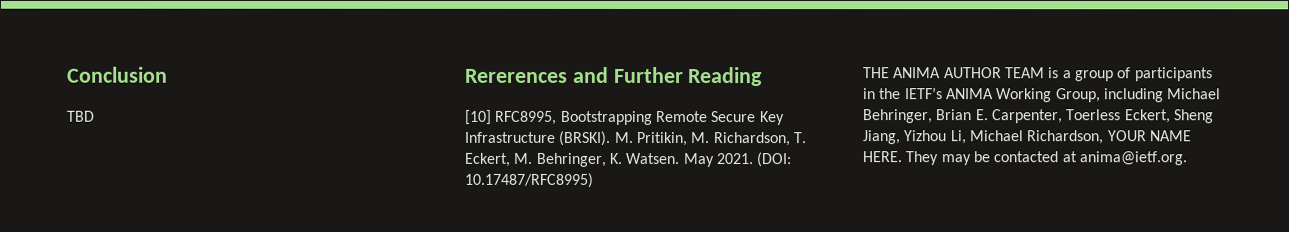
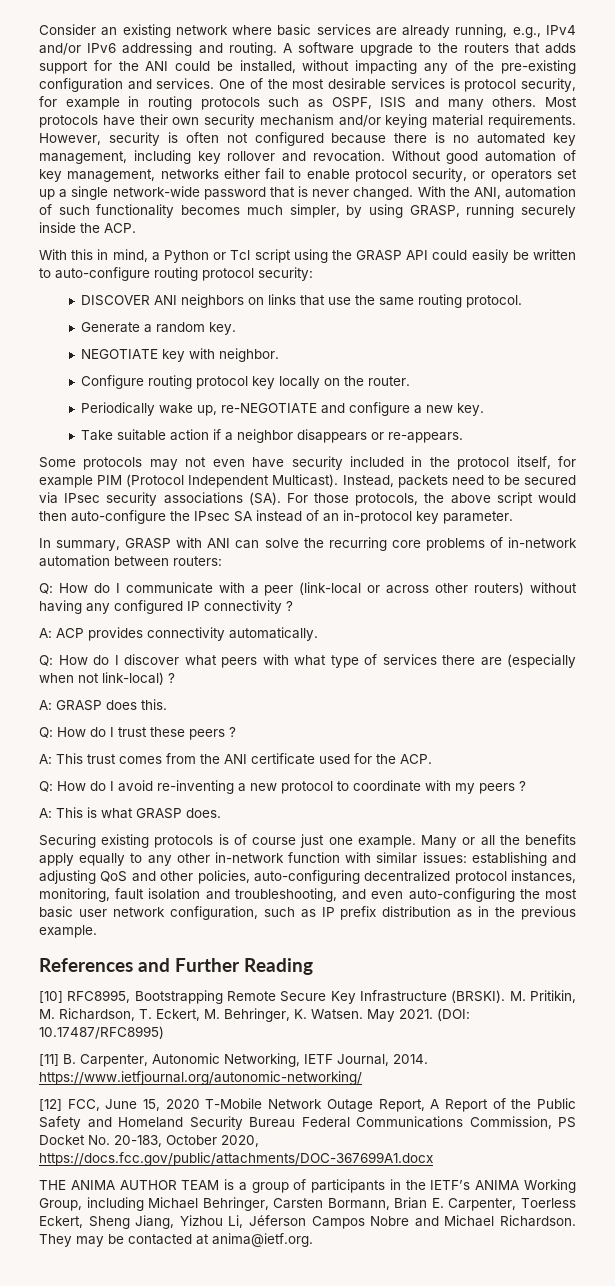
- Conclusion
- TBD
- Rererences and Further Reading
+ Consider an existing network where basic services are already running, e.g., IPv4 and/or IPv6 addressing and routing. A software upgrade to the routers that adds support for the ANI could be installed, without impacting any of the pre-existing configuration and services. One of the most desirable services is protocol security, for example in routing protocols such as OSPF, ISIS and many others. Most protocols have their own security mechanism and/or keying material requirements. However, security is often not configured because there is no automated key management, including key rollover and revocation. Without good automation of key management, networks either fail to enable protocol security, or operators set up a single network-wide password that is never changed. With the ANI, automation of such functionality becomes much simpler, by using GRASP, running securely inside the ACP.
+ With this in mind, a Python or Tcl script using the GRASP API could easily be written to auto-configure routing protocol security:
+ DISCOVER ANI neighbors on links that use the same routing protocol.
+ Generate a random key.
+ NEGOTIATE key with neighbor.
+ Configure routing protocol key locally on the router.
+ Periodically wake up, re-NEGOTIATE and configure a new key.
+ Take suitable action if a neighbor disappears or re-appears.
+ Some protocols may not even have security included in the protocol itself, for example PIM (Protocol Independent Multicast). Instead, packets need to be secured via IPsec security associations (SA). For those protocols, the above script would then auto-configure the IPsec SA instead of an in-protocol key parameter.
+ In summary, GRASP with ANI can solve the recurring core problems of in-network automation between routers:
+ Q: How do I communicate with a peer (link-local or across other routers) without having any configured IP connectivity ?
+ A: ACP provides connectivity automatically.
+ Q: How do I discover what peers with what type of services there are (especially when not link-local) ?
+ A: GRASP does this.
+ Q: How do I trust these peers ?
+ A: This trust comes from the ANI certificate used for the ACP.
+ Q: How do I avoid re-inventing a new protocol to coordinate with my peers ?
+ A: This is what GRASP does.
+ Securing existing protocols is of course just one example. Many or all the benefits apply equally to any other in-network function with similar issues: establishing and adjusting QoS and other policies, auto-configuring decentralized protocol instances, monitoring, fault isolation and troubleshooting, and even auto-configuring the most basic user network configuration, such as IP prefix distribution as in the previous example.
+ References and Further Reading
+ [11] B. Carpenter, Autonomic Networking, IETF Journal, 2014. https://www.ietfjournal.org/autonomic-networking/
+ [12] FCC, June 15, 2020 T-Mobile Network Outage Report, A Report of the Public Safety and Homeland Security Bureau Federal Communications Commission, PS Docket No. 20-183, October 2020, https://docs.fcc.gov/public/attachments/DOC-367699A1.docx
- THE ANIMA AUTHOR TEAM is a group of participants in the IETF’s ANIMA Working Group, including Michael Behringer, Brian E. Carpenter, Toerless Eckert, Sheng Jiang, Yizhou Li, Michael Richardson, YOUR NAME HERE.
+ THE ANIMA AUTHOR TEAM is a group of participants in the IETF’s ANIMA Working Group, including Michael Behringer, Carsten Bormann, Brian E. Carpenter, Toerless Eckert, Sheng Jiang, Yizhou Li, Jéferson Campos Nobre and Michael Richardson.

